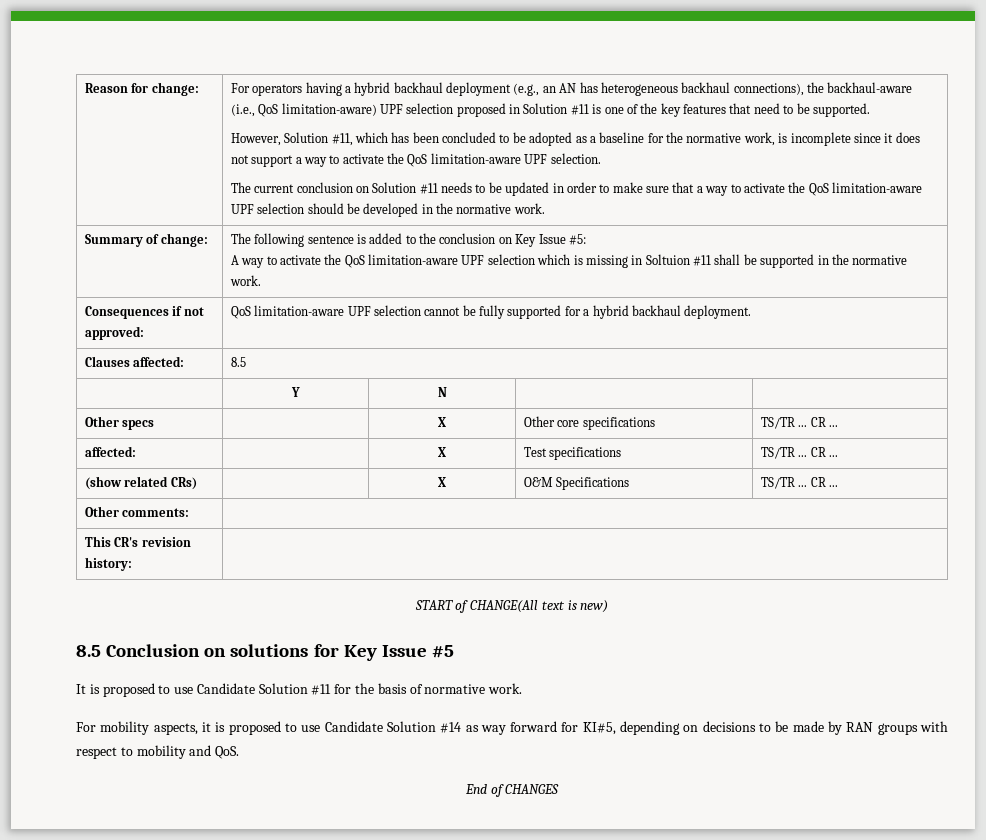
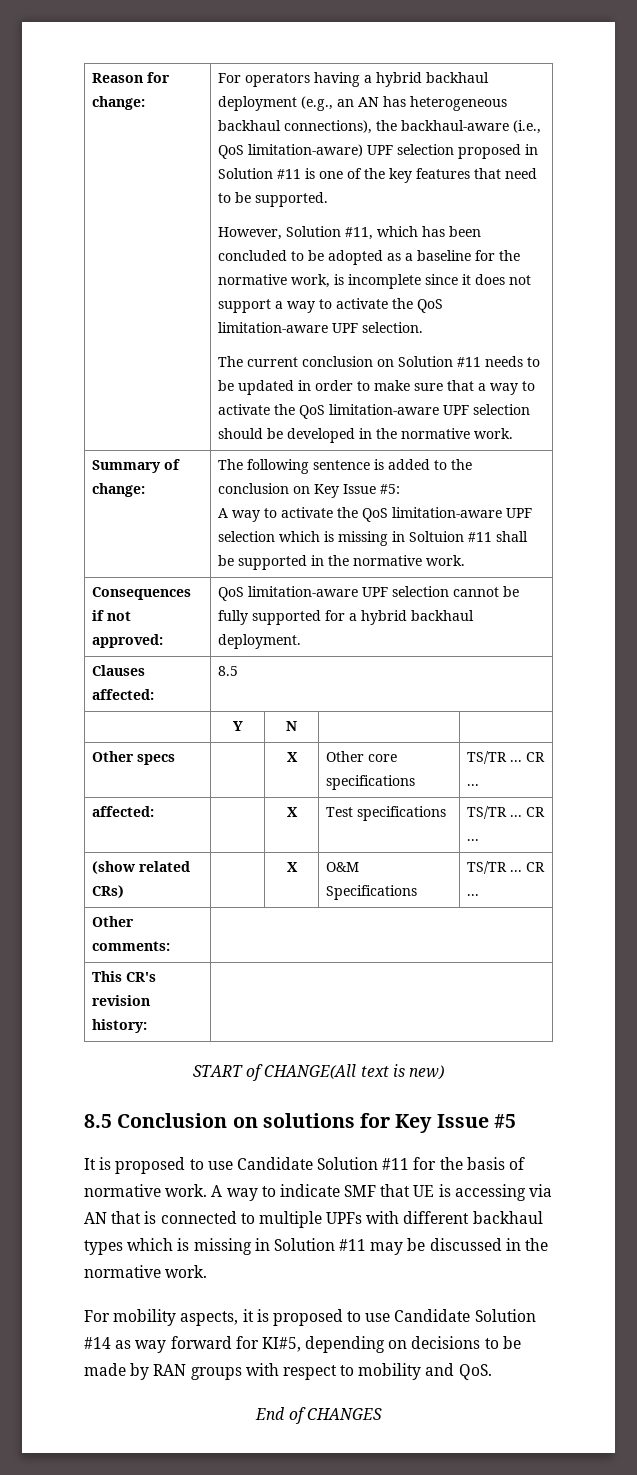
+ A way to indicate SMF that UE is accessing via AN that is connected to multiple UPFs with different backhaul types which is missing in Solution #11 may be discussed in the normative work.

